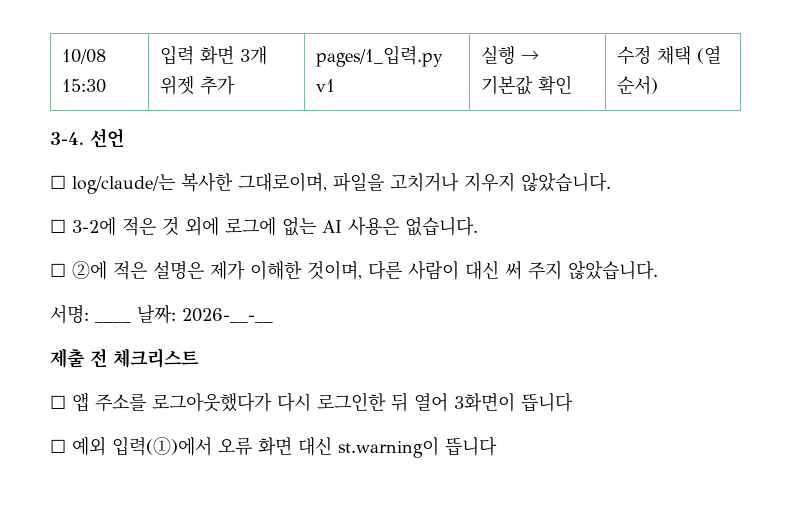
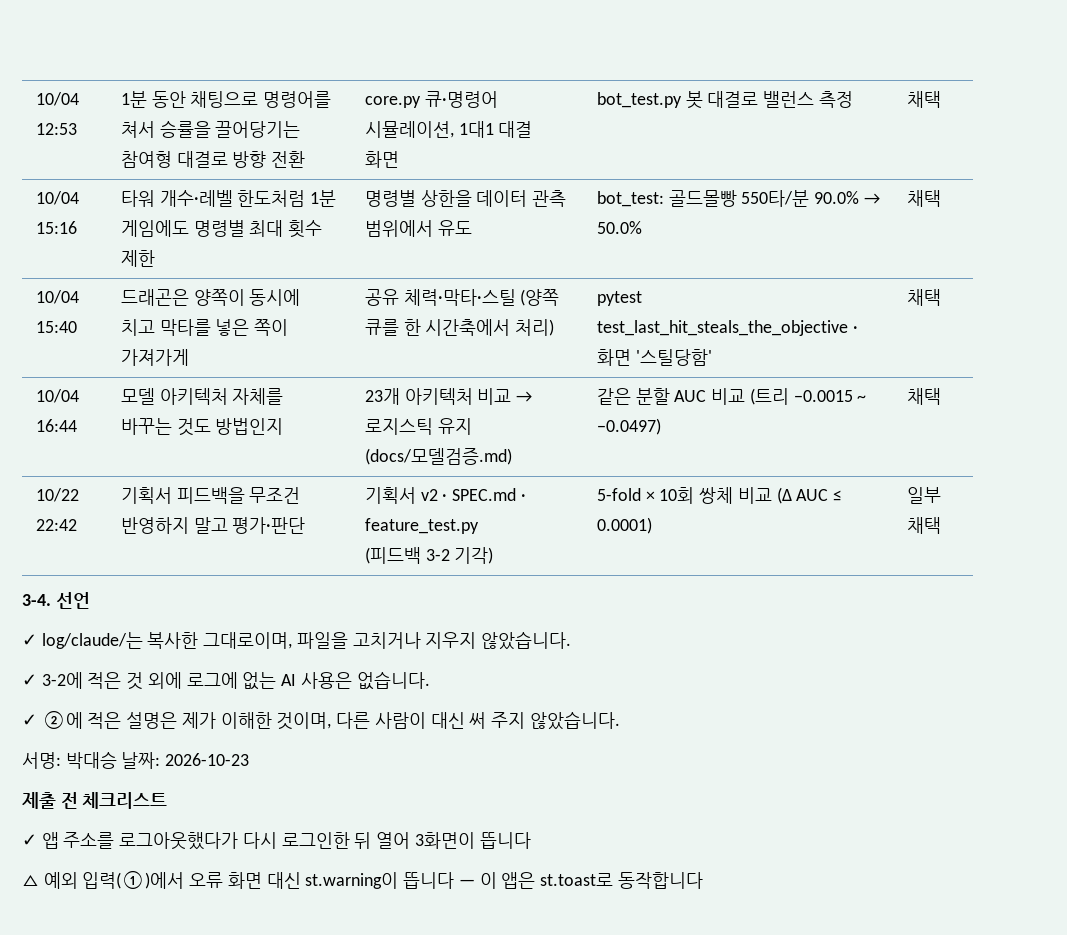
- 10/08 15:30 | 입력 화면 3개 위젯 추가 | pages/1_입력.py v1 | 실행 → 기본값 확인 | 수정 채택 (열 순서)
+ 10/04 12:53 | 1분 동안 채팅으로 명령어를 쳐서 승률을 끌어당기는 참여형 대결로 방향 전환 | core.py 큐·명령어 시뮬레이션, 1대1 대결 화면 | bot_test.py 봇 대결로 밸런스 측정 | 채택
+ 10/04 15:16 | 타워 개수·레벨 한도처럼 1분 게임에도 명령별 최대 횟수 제한 | 명령별 상한을 데이터 관측 범위에서 유도 | bot_test: 골드몰빵 550타/분 90.0% → 50.0% | 채택
+ 10/04 15:40 | 드래곤은 양쪽이 동시에 치고 막타를 넣은 쪽이 가져가게 | 공유 체력·막타·스틸 (양쪽 큐를 한 시간축에서 처리) | pytest test_last_hit_steals_the_objective · 화면 '스틸당함' | 채택
+ 10/04 16:44 | 모델 아키텍처 자체를 바꾸는 것도 방법인지 | 23개 아키텍처 비교 → 로지스틱 유지 (docs/모델검증.md) | 같은 분할 AUC 비교 (트리 −0.0015 ~ −0.0497) | 채택
+ 10/22 22:42 | 기획서 피드백을 무조건 반영하지 말고 평가·판단 | 기획서 v2 · SPEC.md · feature_test.py
+ (피드백 3-2 기각) | 5-fold × 10회 쌍체 비교 (Δ AUC ≤ 0.0001) | 일부 채택
- ☐ log/claude/는 복사한 그대로이며, 파일을 고치거나 지우지 않았습니다.
+ ✓ log/claude/는 복사한 그대로이며, 파일을 고치거나 지우지 않았습니다.
- ☐ 3-2에 적은 것 외에 로그에 없는 AI 사용은 없습니다.
+ ✓ 3-2에 적은 것 외에 로그에 없는 AI 사용은 없습니다.
- ☐ ②에 적은 설명은 제가 이해한 것이며, 다른 사람이 대신 써 주지 않았습니다.
+ ✓ ②에 적은 설명은 제가 이해한 것이며, 다른 사람이 대신 써 주지 않았습니다.
- 서명: ____ 날짜: 2026-__-__
+ 서명: 박대승 날짜: 2026-10-23
- ☐ 앱 주소를 로그아웃했다가 다시 로그인한 뒤 열어 3화면이 뜹니다
+ ✓ 앱 주소를 로그아웃했다가 다시 로그인한 뒤 열어 3화면이 뜹니다
- ☐ 예외 입력(①)에서 오류 화면 대신 st.warning이 뜹니다
+ △ 예외 입력(①)에서 오류 화면 대신 st.warning이 뜹니다 — 이 앱은 st.toast로 동작합니다

